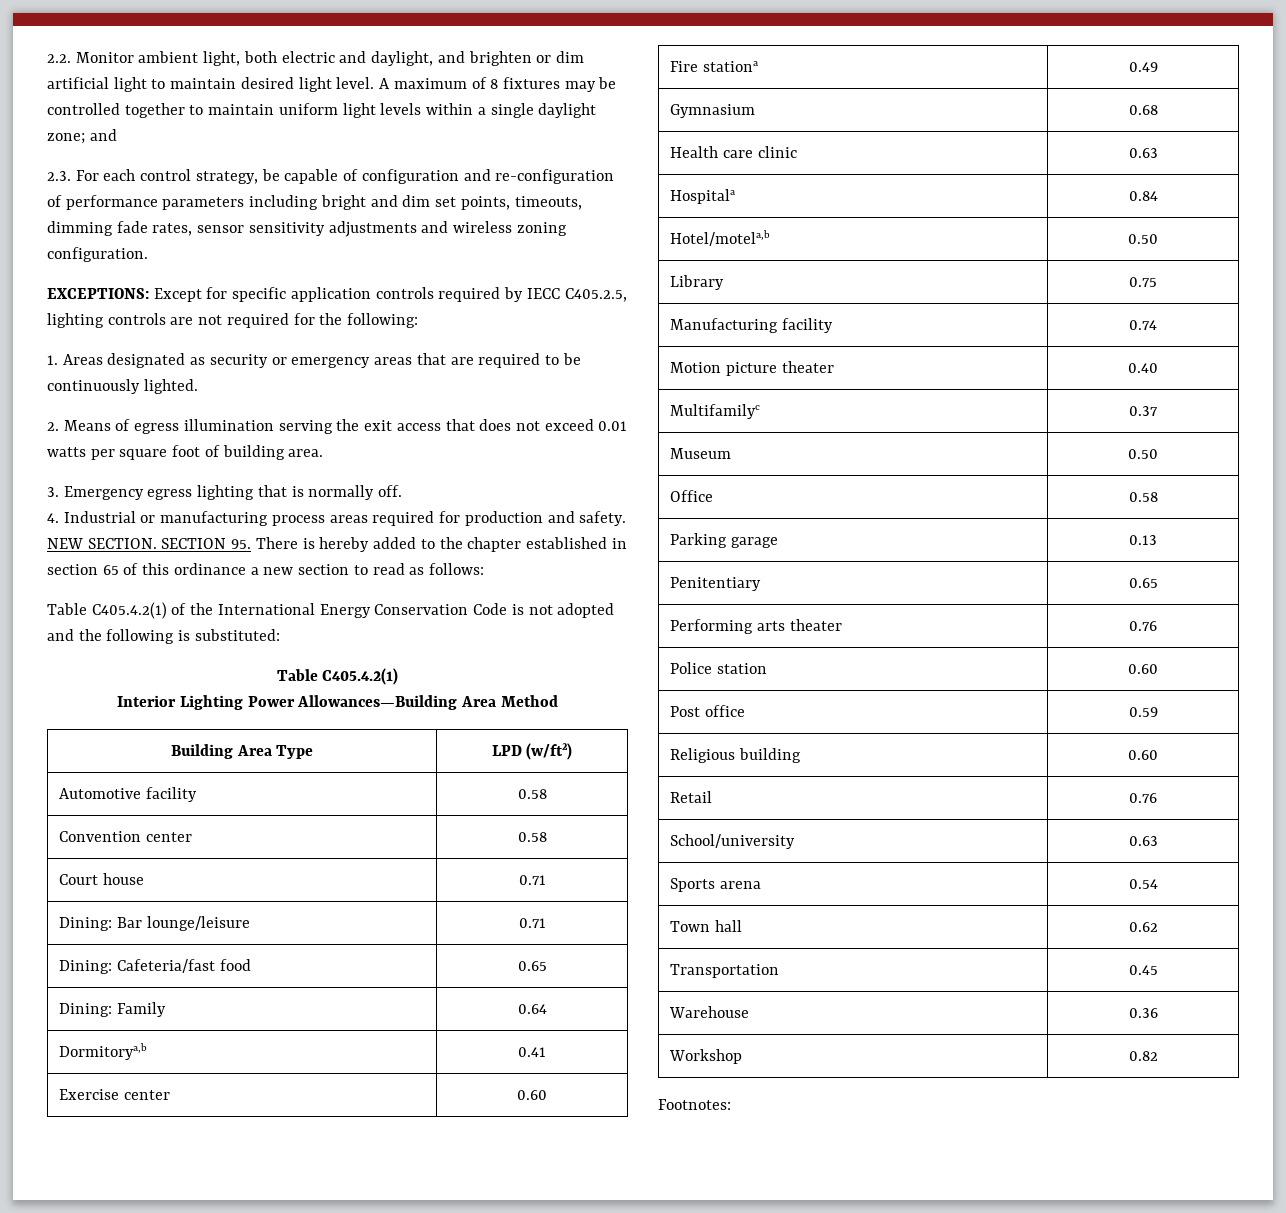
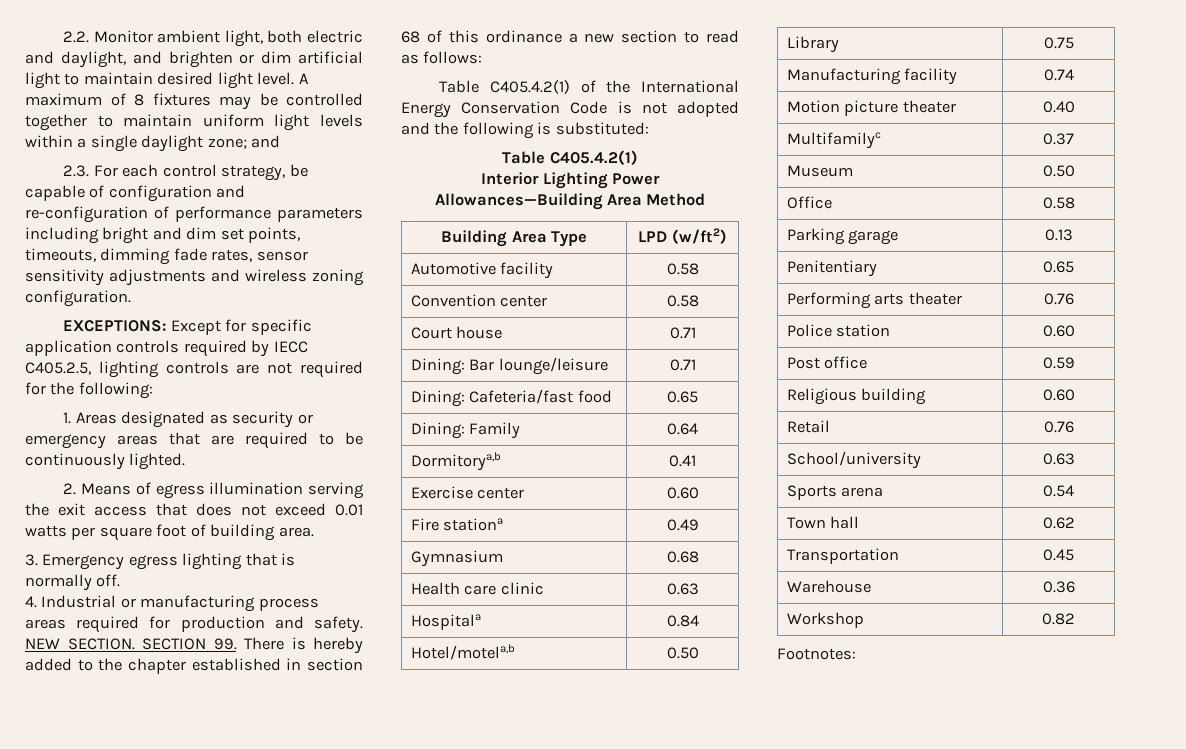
- SECTION 95. There is hereby added to the chapter established in section 65 of this ordinance a new section to read as follows:
+ SECTION 99. There is hereby added to the chapter established in section 68 of this ordinance a new section to read as follows:

